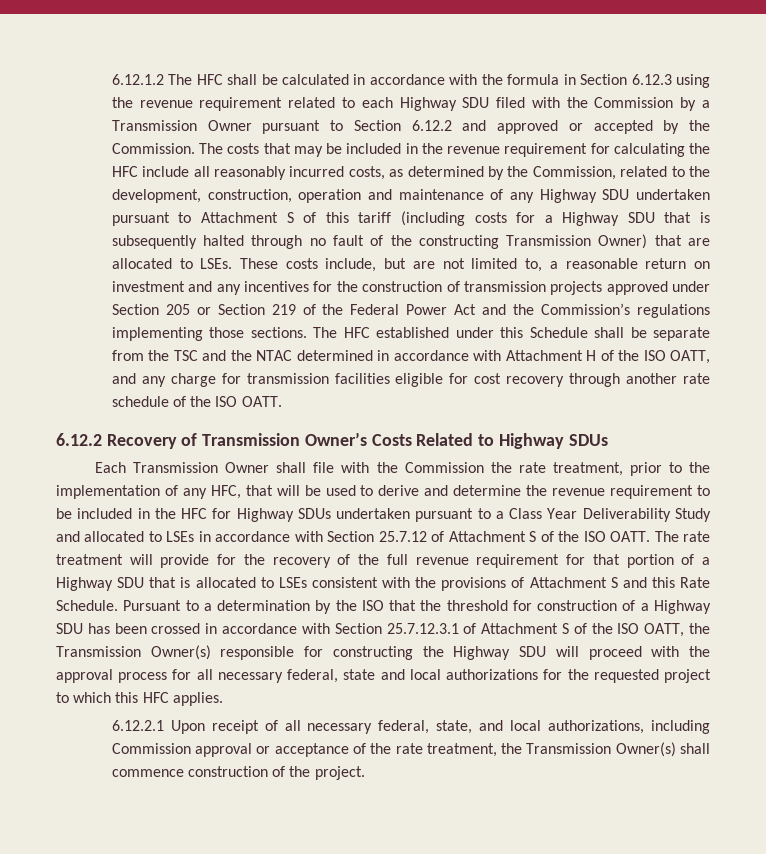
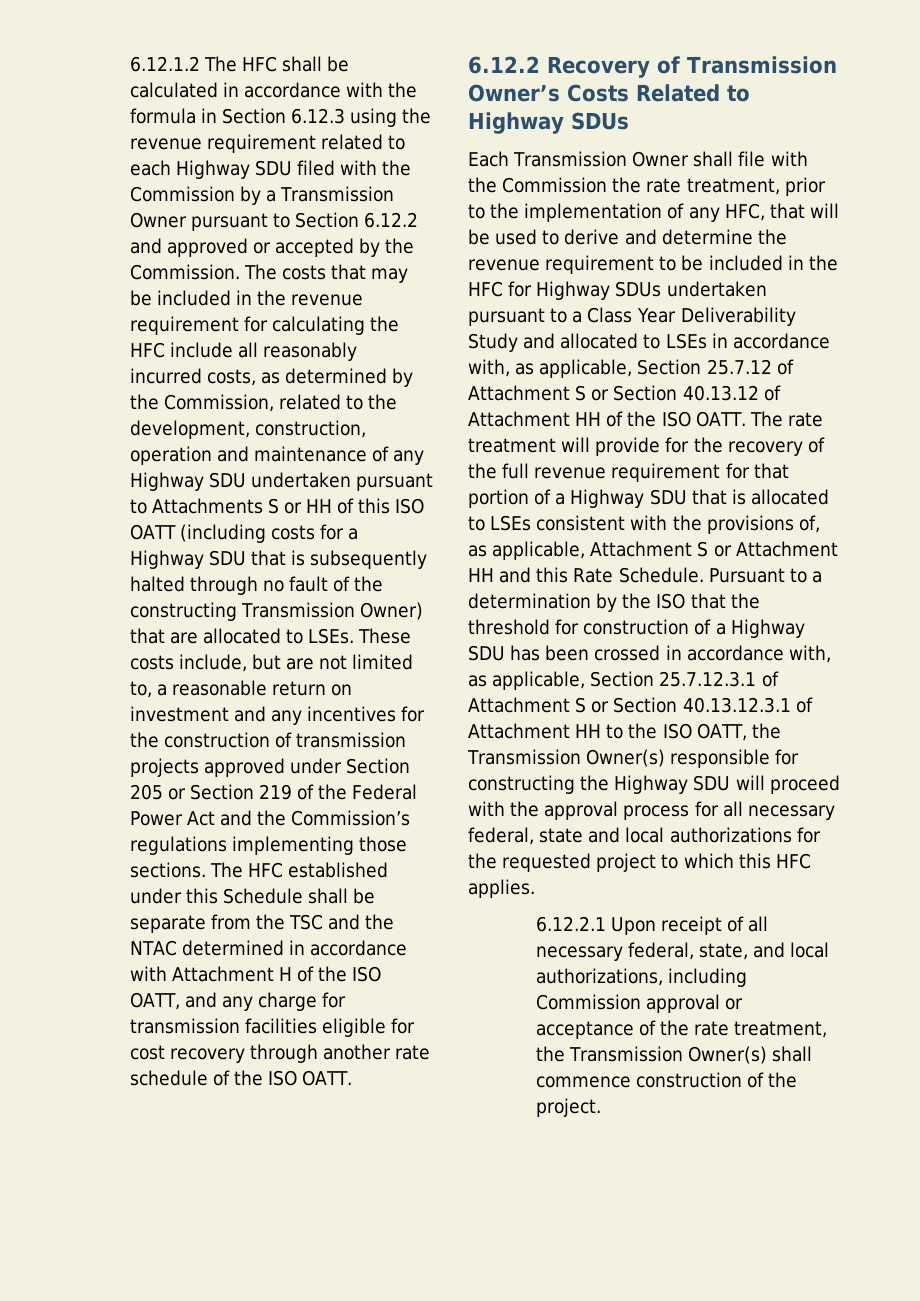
- The costs that may be included in the revenue requirement for calculating the HFC include all reasonably incurred costs, as determined by the Commission, related to the development, construction, operation and maintenance of any Highway SDU undertaken pursuant to Attachment S of this tariff (including costs for a Highway SDU that is subsequently halted through no fault of the constructing Transmission Owner) that are allocated to LSEs.
+ The costs that may be included in the revenue requirement for calculating the HFC include all reasonably incurred costs, as determined by the Commission, related to the development, construction, operation and maintenance of any Highway SDU undertaken pursuant to Attachments S or HH of this ISO OATT (including costs for a Highway SDU that is subsequently halted through no fault of the constructing Transmission Owner) that are allocated to LSEs.
- Each Transmission Owner shall file with the Commission the rate treatment, prior to the implementation of any HFC, that will be used to derive and determine the revenue requirement to be included in the HFC for Highway SDUs undertaken pursuant to a Class Year Deliverability Study and allocated to LSEs in accordance with Section 25.7.12 of Attachment S of the ISO OATT.
+ Each Transmission Owner shall file with the Commission the rate treatment, prior to the implementation of any HFC, that will be used to derive and determine the revenue requirement to be included in the HFC for Highway SDUs undertaken pursuant to a Class Year Deliverability Study and allocated to LSEs in accordance with, as applicable, Section 25.7.12 of Attachment S or Section 40.13.12 of Attachment HH of the ISO OATT.
- The rate treatment will provide for the recovery of the full revenue requirement for that portion of a Highway SDU that is allocated to LSEs consistent with the provisions of Attachment S and this Rate Schedule.
+ The rate treatment will provide for the recovery of the full revenue requirement for that portion of a Highway SDU that is allocated to LSEs consistent with the provisions of, as applicable, Attachment S or Attachment HH and this Rate Schedule.
- Pursuant to a determination by the ISO that the threshold for construction of a Highway SDU has been crossed in accordance with Section 25.7.12.3.1 of Attachment S of the ISO OATT, the Transmission Owner(s) responsible for constructing the Highway SDU will proceed with the approval process for all necessary federal, state and local authorizations for the requested project to which this HFC applies.
+ Pursuant to a determination by the ISO that the threshold for construction of a Highway SDU has been crossed in accordance with, as applicable, Section 25.7.12.3.1 of Attachment S or Section 40.13.12.3.1 of Attachment HH to the ISO OATT, the Transmission Owner(s) responsible for constructing the Highway SDU will proceed with the approval process for all necessary federal, state and local authorizations for the requested project to which this HFC applies.

